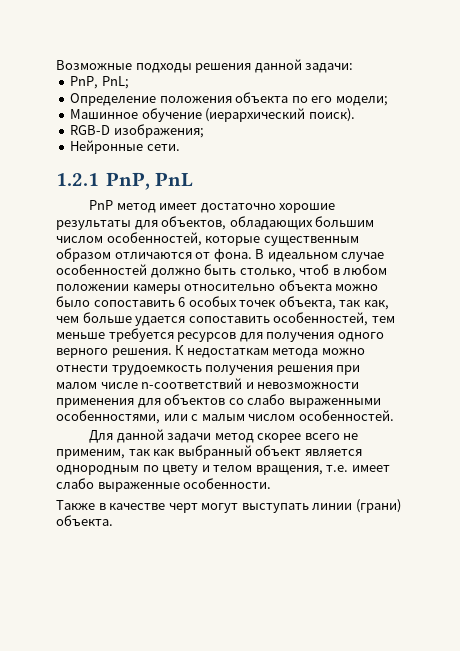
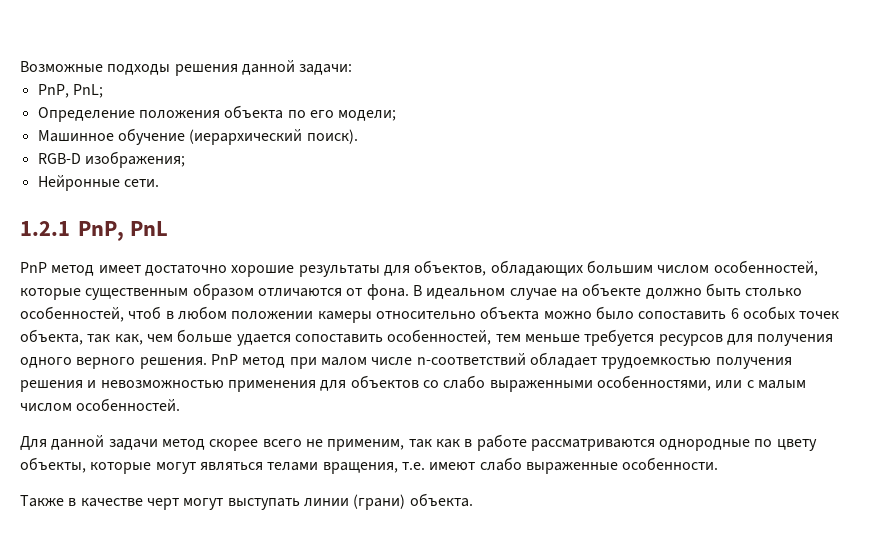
- В идеальном случае особенностей должно быть столько, чтоб в любом положении камеры относительно объекта можно было сопоставить 6 особых точек объекта, так как, чем больше удается сопоставить особенностей, тем меньше требуется ресурсов для получения одного верного решения.
+ В идеальном случае на объекте должно быть столько особенностей, чтоб в любом положении камеры относительно объекта можно было сопоставить 6 особых точек объекта, так как, чем больше удается сопоставить особенностей, тем меньше требуется ресурсов для получения одного верного решения.
- К недостаткам метода можно отнести трудоемкость получения решения при малом числе n-соответствий и невозможности применения для объектов со слабо выраженными особенностями, или с малым числом особенностей.
+ PnP метод при малом числе n-соответствий обладает трудоемкостью получения решения и невозможностью применения для объектов со слабо выраженными особенностями, или с малым числом особенностей.
- Для данной задачи метод скорее всего не применим, так как выбранный объект является однородным по цвету и телом вращения, т.е. имеет слабо выраженные особенности.
+ Для данной задачи метод скорее всего не применим, так как в работе рассматриваются однородные по цвету объекты, которые могут являться телами вращения, т.е. имеют слабо выраженные особенности.

